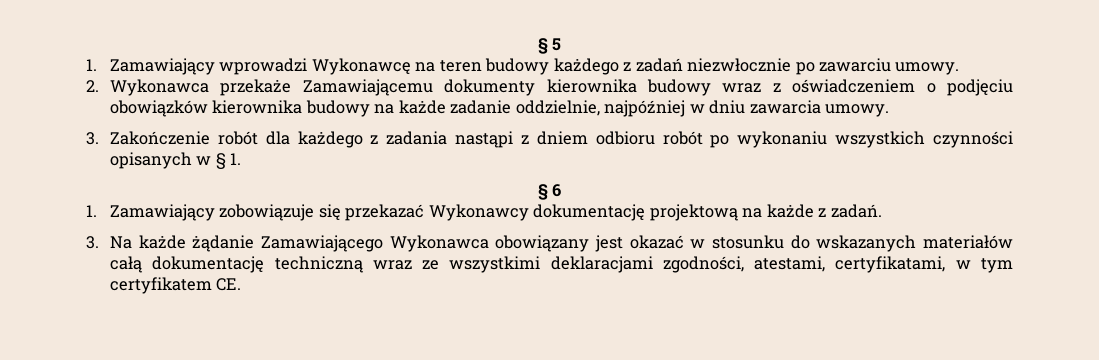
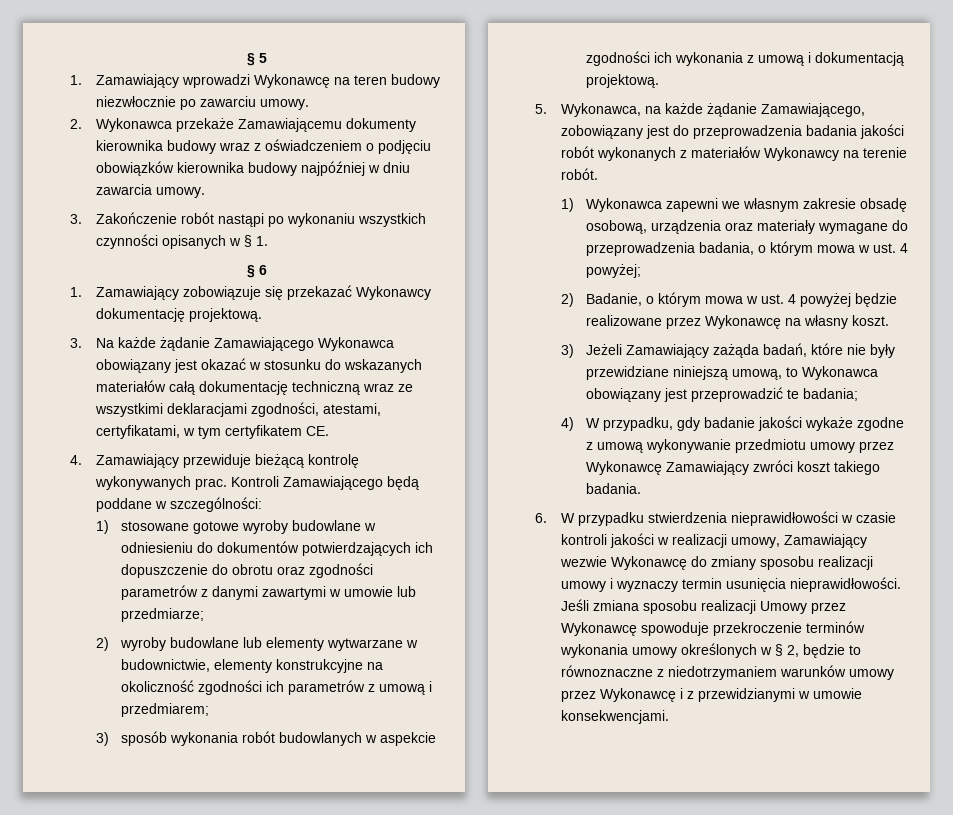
- 1. Zamawiający wprowadzi Wykonawcę na teren budowy każdego z zadań niezwłocznie po zawarciu umowy.
+ 1. Zamawiający wprowadzi Wykonawcę na teren budowy niezwłocznie po zawarciu umowy.
- 2. Wykonawca przekaże Zamawiającemu dokumenty kierownika budowy wraz z oświadczeniem o podjęciu obowiązków kierownika budowy na każde zadanie oddzielnie, najpóźniej w dniu zawarcia umowy.
+ 2. Wykonawca przekaże Zamawiającemu dokumenty kierownika budowy wraz z oświadczeniem o podjęciu obowiązków kierownika budowy najpóźniej w dniu zawarcia umowy.
- 3. Zakończenie robót dla każdego z zadania nastąpi z dniem odbioru robót po wykonaniu wszystkich czynności opisanych w § 1.
+ 3. Zakończenie robót nastąpi po wykonaniu wszystkich czynności opisanych w § 1.
- 1. Zamawiający zobowiązuje się przekazać Wykonawcy dokumentację projektową na każde z zadań.
+ 1. Zamawiający zobowiązuje się przekazać Wykonawcy dokumentację projektową.
+ 4. Zamawiający przewiduje bieżącą kontrolę wykonywanych prac. Kontroli Zamawiającego będą poddane w szczególności:
+ 1) stosowane gotowe wyroby budowlane w odniesieniu do dokumentów potwierdzających ich dopuszczenie do obrotu oraz zgodności parametrów z danymi zawartymi w umowie lub przedmiarze;
+ 2) wyroby budowlane lub elementy wytwarzane w budownictwie, elementy konstrukcyjne na okoliczność zgodności ich parametrów z umową i przedmiarem;
+ 3) sposób wykonania robót budowlanych w aspekcie zgodności ich wykonania z umową i dokumentacją projektową.
+ 5. Wykonawca, na każde żądanie Zamawiającego, zobowiązany jest do przeprowadzenia badania jakości robót wykonanych z materiałów Wykonawcy na terenie robót.
+ 1) Wykonawca zapewni we własnym zakresie obsadę osobową, urządzenia oraz materiały wymagane do przeprowadzenia badania, o którym mowa w ust. 4 powyżej;
+ 2) Badanie, o którym mowa w ust. 4 powyżej będzie realizowane przez Wykonawcę na własny koszt.
+ 3) Jeżeli Zamawiający zażąda badań, które nie były przewidziane niniejszą umową, to Wykonawca obowiązany jest przeprowadzić te badania;
+ 4) W przypadku, gdy badanie jakości wykaże zgodne z umową wykonywanie przedmiotu umowy przez Wykonawcę Zamawiający zwróci koszt takiego badania.
+ 6. W przypadku stwierdzenia nieprawidłowości w czasie kontroli jakości w realizacji umowy, Zamawiający wezwie Wykonawcę do zmiany sposobu realizacji umowy i wyznaczy termin usunięcia nieprawidłowości. Jeśli zmiana sposobu realizacji Umowy przez Wykonawcę spowoduje przekroczenie terminów wykonania umowy określonych w § 2, będzie to równoznaczne z niedotrzymaniem warunków umowy przez Wykonawcę i z przewidzianymi w umowie konsekwencjami.

